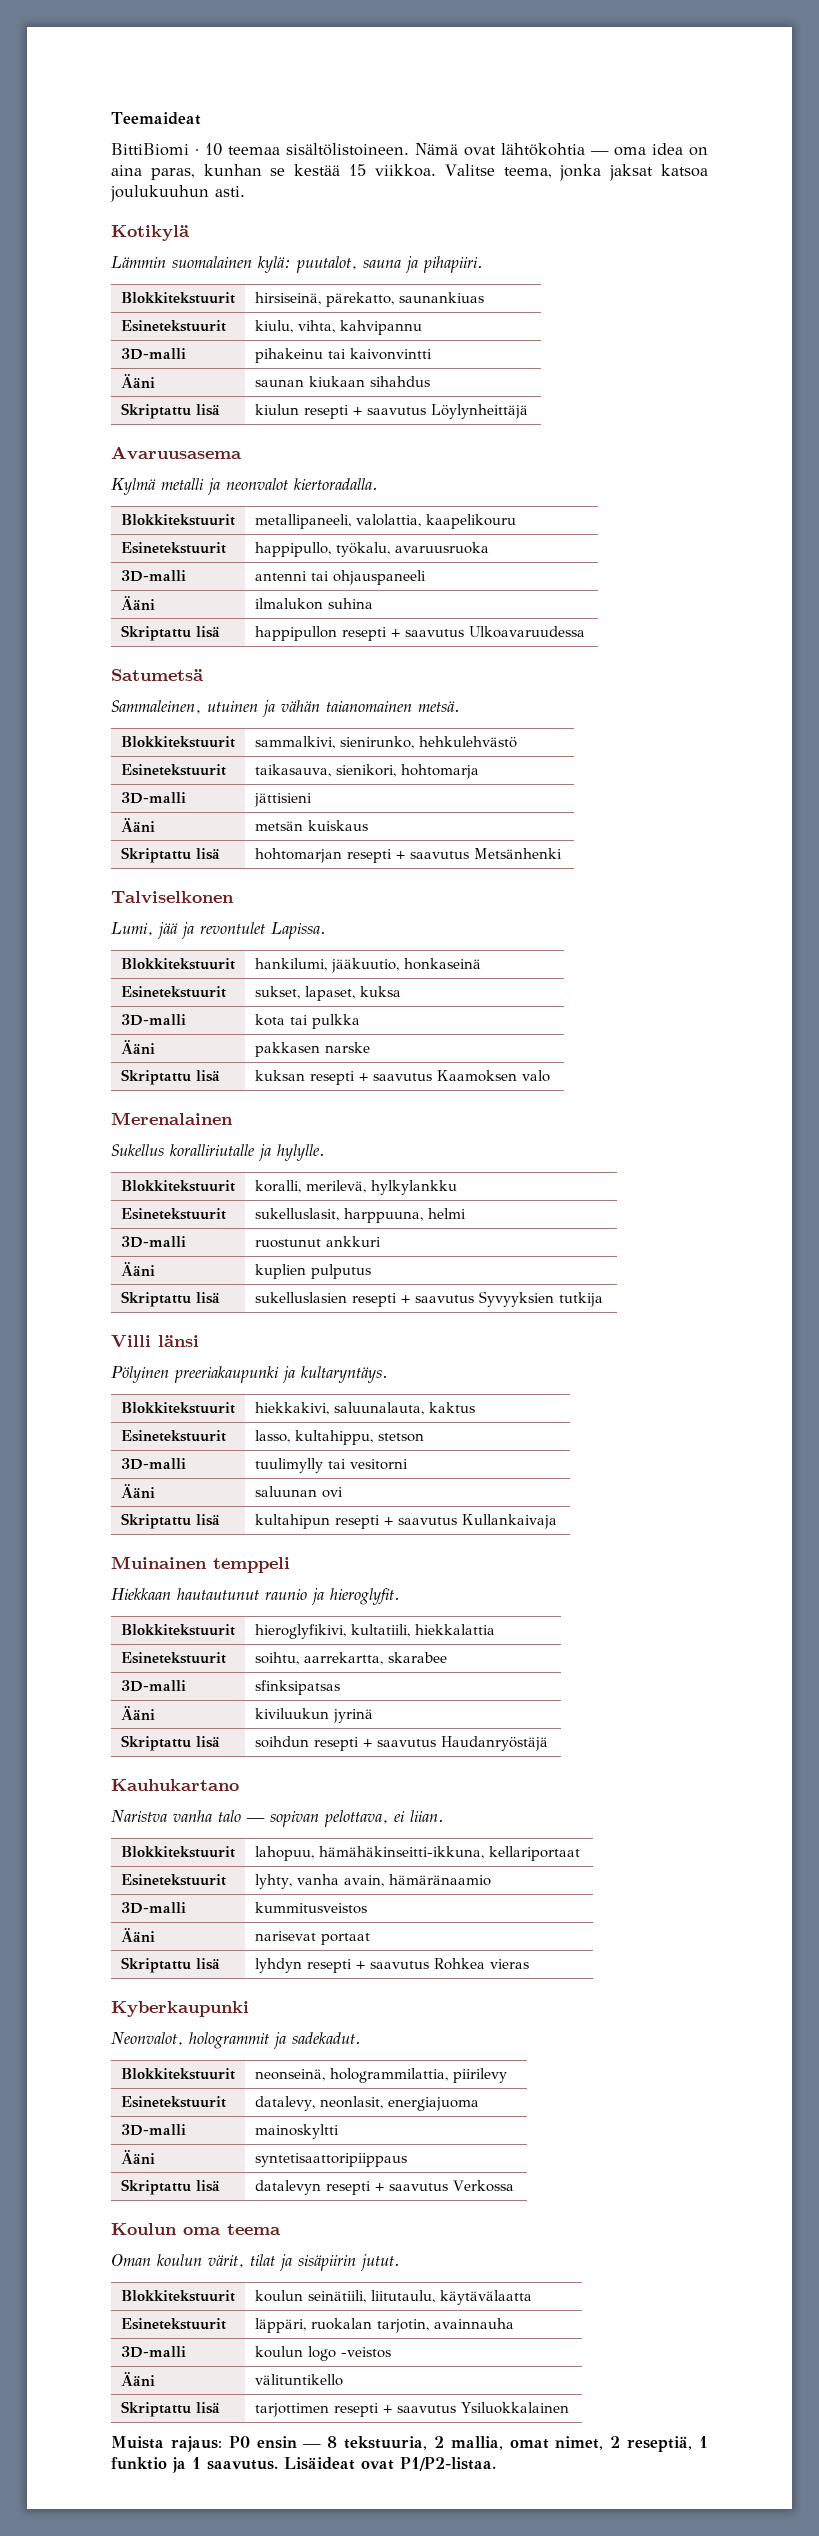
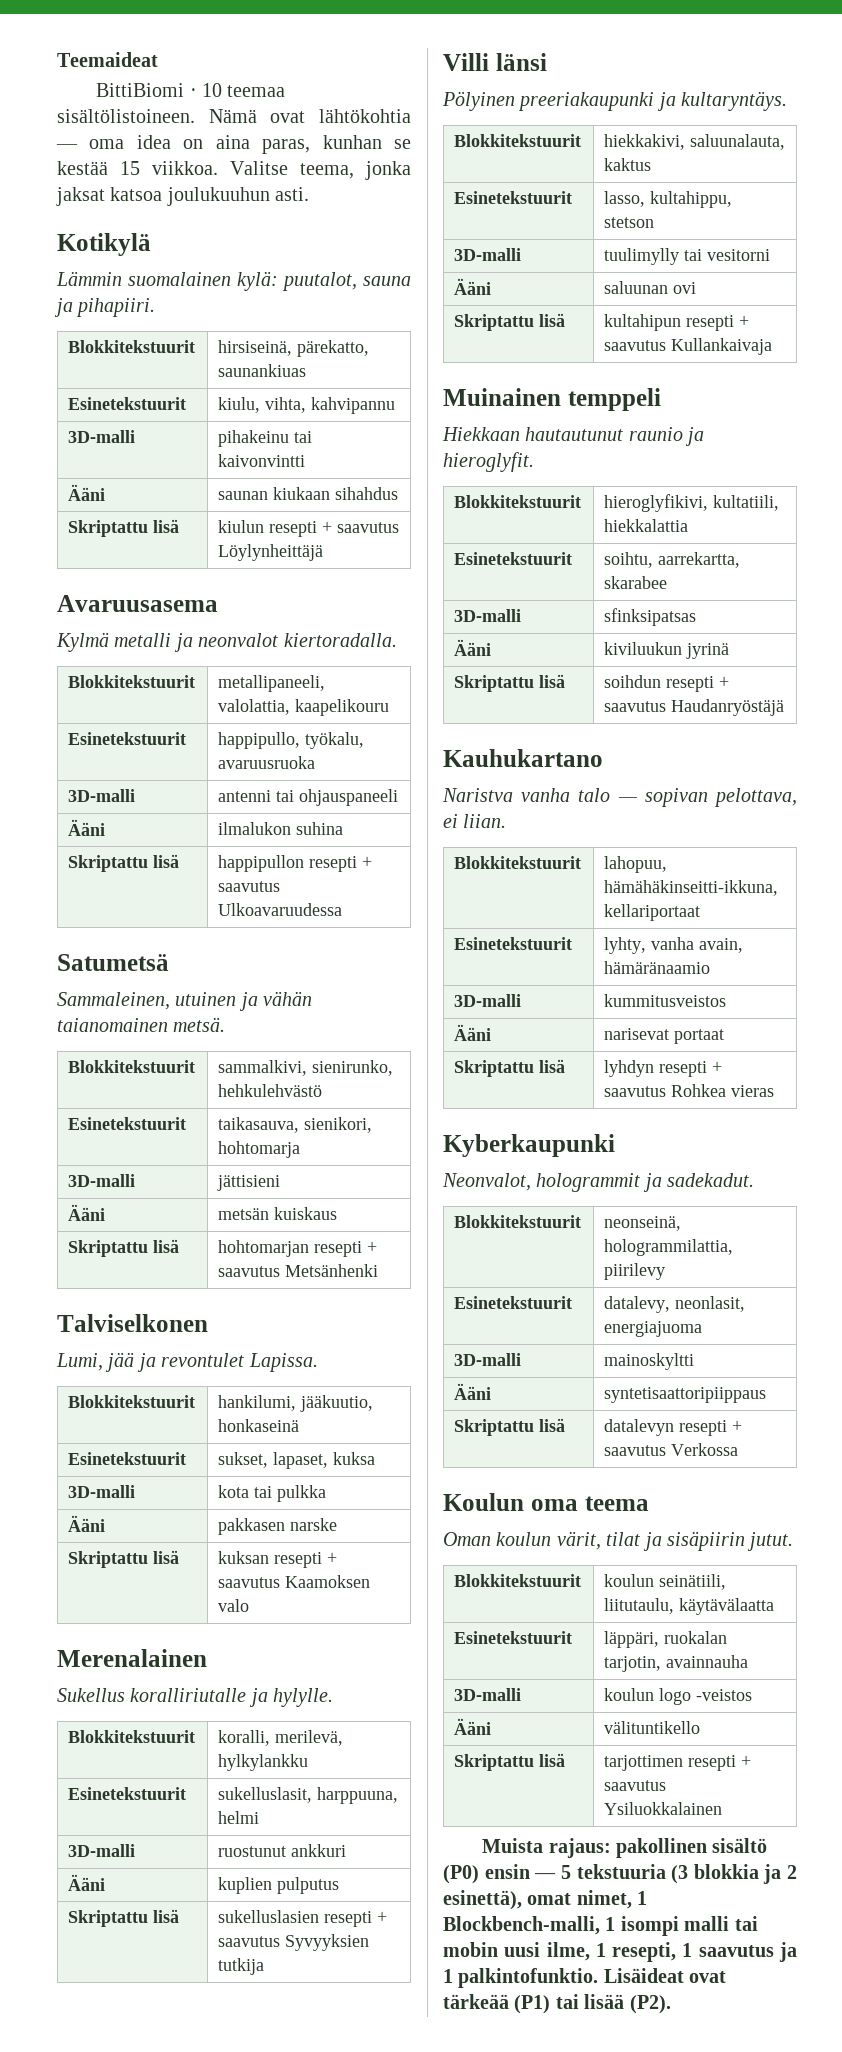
- Muista rajaus: P0 ensin — 8 tekstuuria, 2 mallia, omat nimet, 2 reseptiä, 1 funktio ja 1 saavutus.
+ Muista rajaus: pakollinen sisältö (P0) ensin — 5 tekstuuria (3 blokkia ja 2 esinettä), omat nimet, 1 Blockbench-malli, 1 isompi malli tai mobin uusi ilme, 1 resepti, 1 saavutus ja 1 palkintofunktio.
- Lisäideat ovat P1/P2-listaa.
+ Lisäideat ovat tärkeää (P1) tai lisää (P2).

